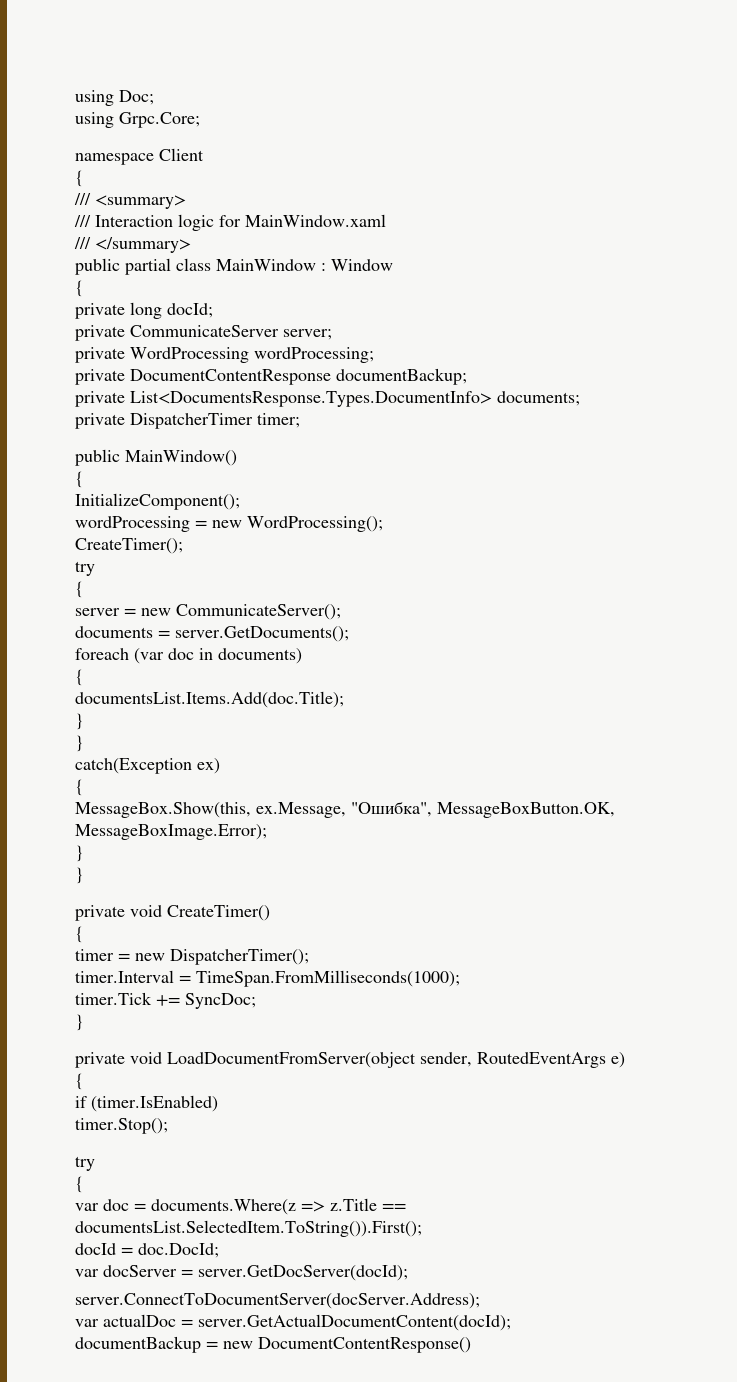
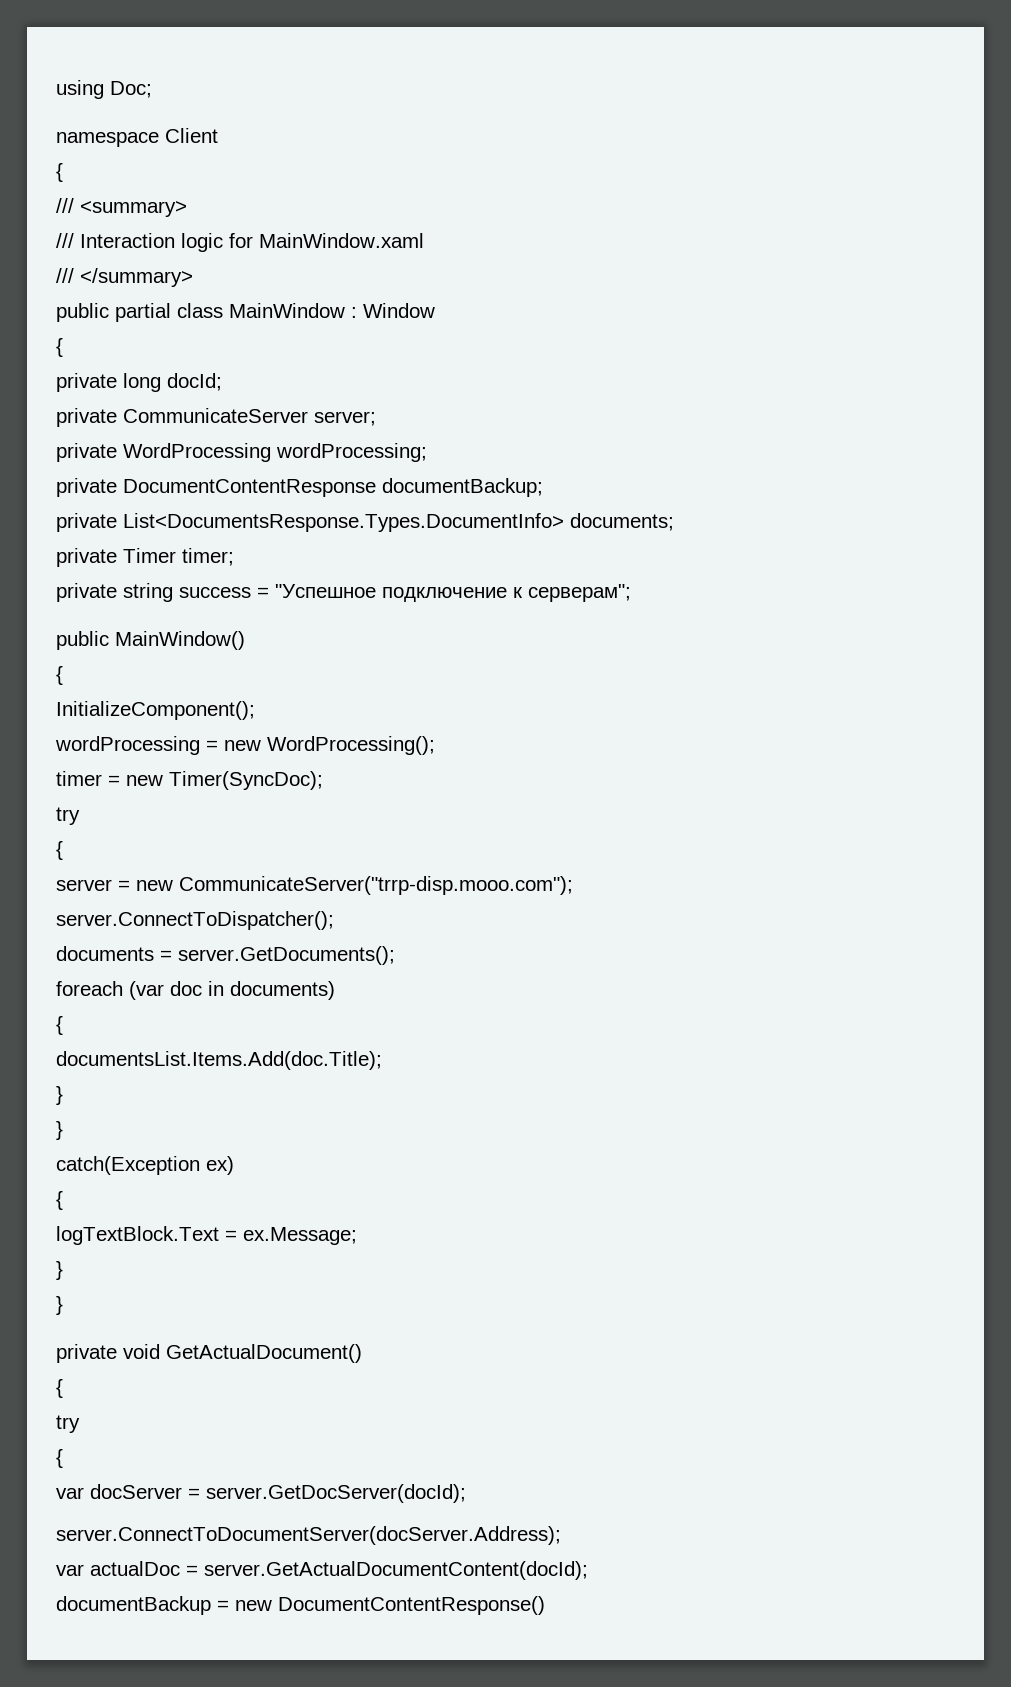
- using Grpc.Core;
- private DispatcherTimer timer;
+ private Timer timer;
+ private string success = "Успешное подключение к серверам";
- CreateTimer();
+ timer = new Timer(SyncDoc);
- server = new CommunicateServer();
+ server = new CommunicateServer("trrp-disp.mooo.com");
+ server.ConnectToDispatcher();
- MessageBox.Show(this, ex.Message, "Ошибка", MessageBoxButton.OK, MessageBoxImage.Error);
+ logTextBlock.Text = ex.Message;
- private void CreateTimer()
+ private void GetActualDocument()
  {
- timer = new DispatcherTimer();
- timer.Interval = TimeSpan.FromMilliseconds(1000);
- timer.Tick += SyncDoc;
- }
- private void LoadDocumentFromServer(object sender, RoutedEventArgs e)
- {
- if (timer.IsEnabled)
- timer.Stop();
  try
  {
- var doc = documents.Where(z => z.Title == documentsList.SelectedItem.ToString()).First();
- docId = doc.DocId;

